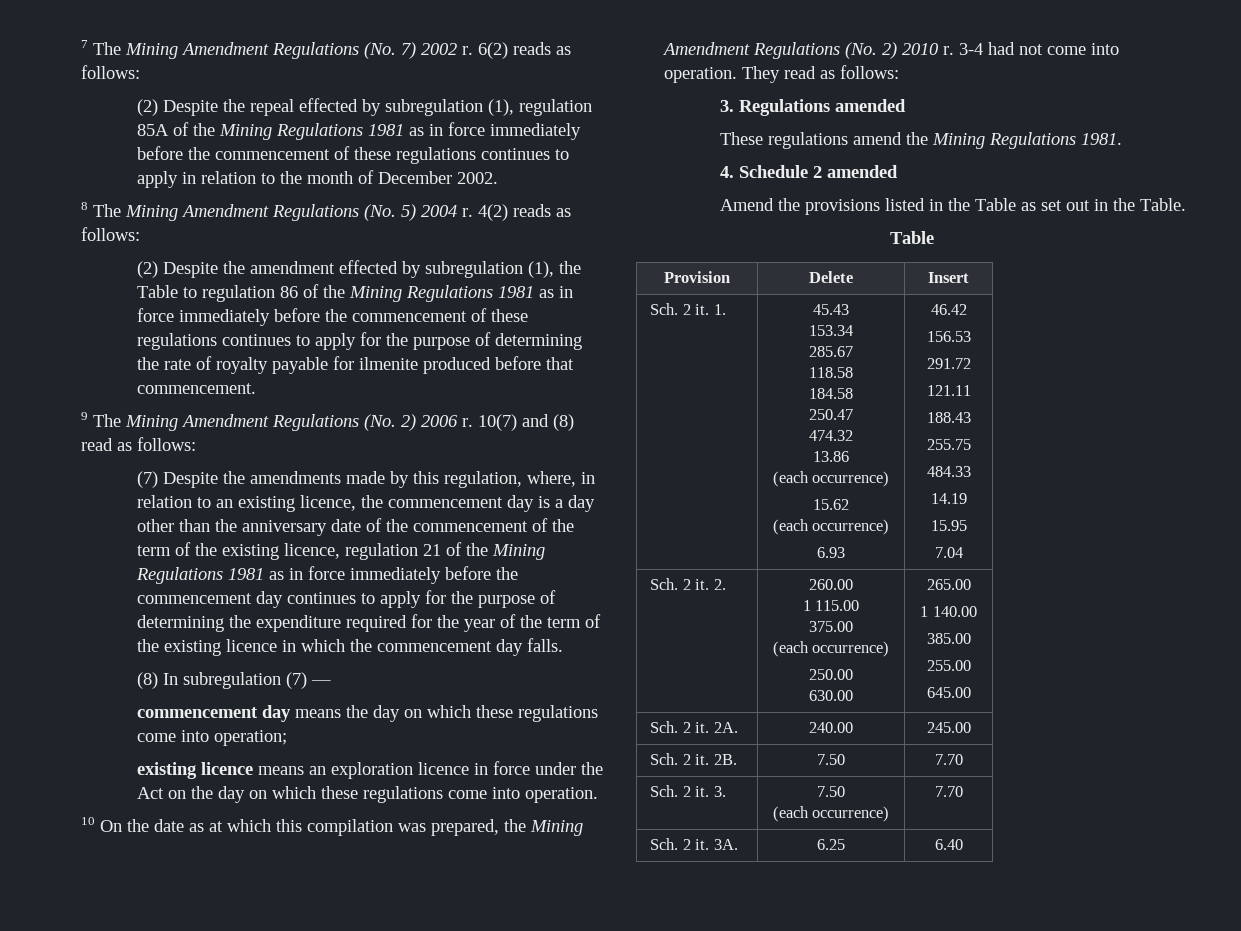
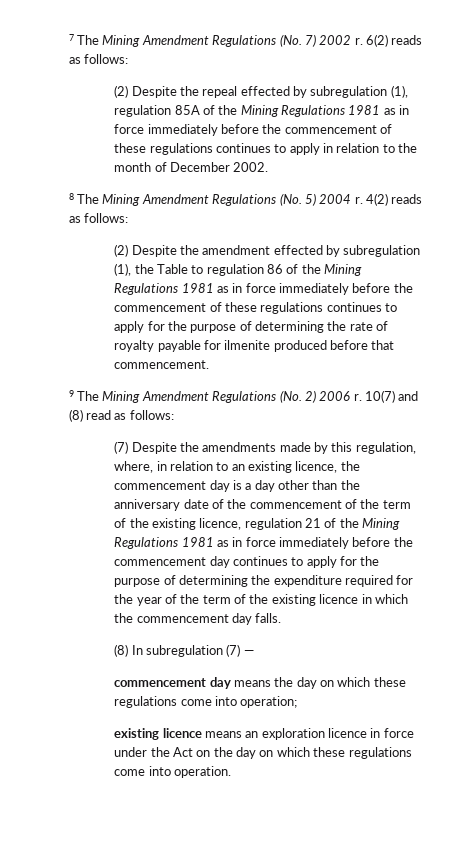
- 10 On the date as at which this compilation was prepared, the Mining Amendment Regulations (No. 2) 2010 r. 3-4 had not come into operation. They read as follows:
- 3. Regulations amended
- These regulations amend the Mining Regulations 1981.
- 4. Schedule 2 amended
- Amend the provisions listed in the Table as set out in the Table.
- Table
- Provision | Delete | Insert
- Sch. 2 it. 1. | 45.43
- 153.34
- 285.67
- 118.58
- 184.58
- 250.47
- 474.32
- 13.86
- (each occurrence)
- 15.62
- (each occurrence)
- 6.93 | 46.42
- 156.53
- 291.72
- 121.11
- 188.43
- 255.75
- 484.33
- 14.19
- 15.95
- 7.04
- Sch. 2 it. 2. | 260.00
- 1 115.00
- 375.00
- (each occurrence)
- 250.00
- 630.00 | 265.00
- 1 140.00
- 385.00
- 255.00
- 645.00
- Sch. 2 it. 2A. | 240.00 | 245.00
- Sch. 2 it. 2B. | 7.50 | 7.70
- Sch. 2 it. 3. | 7.50
- (each occurrence) | 7.70
- Sch. 2 it. 3A. | 6.25 | 6.40

